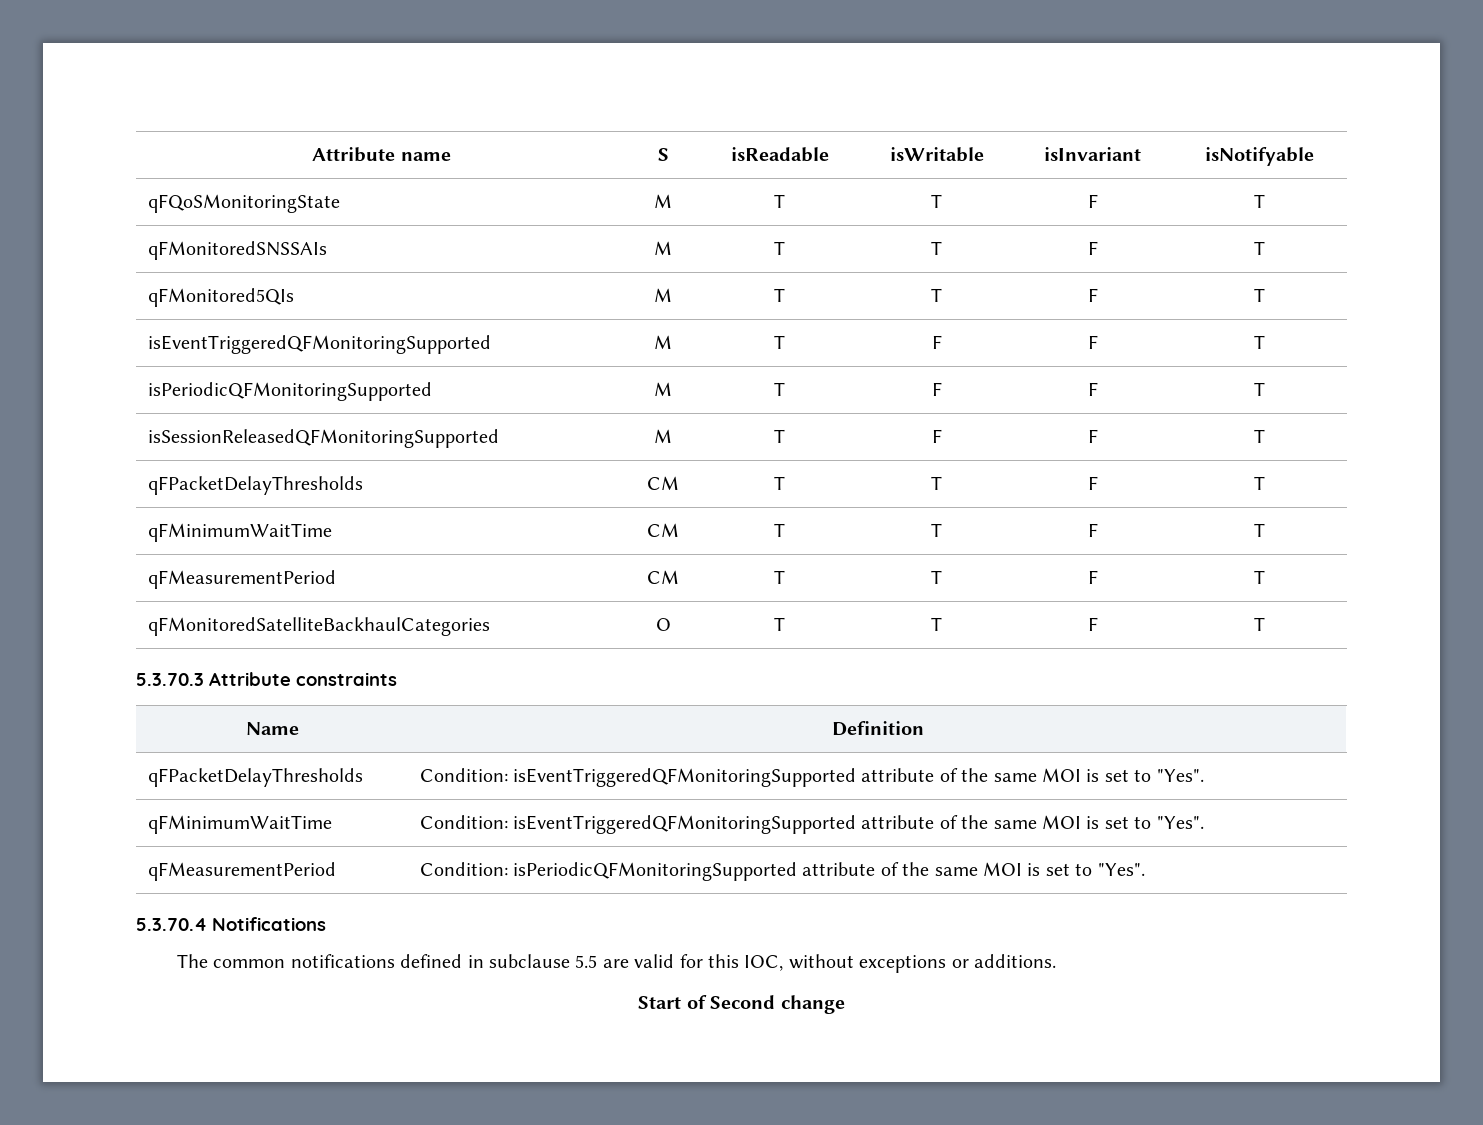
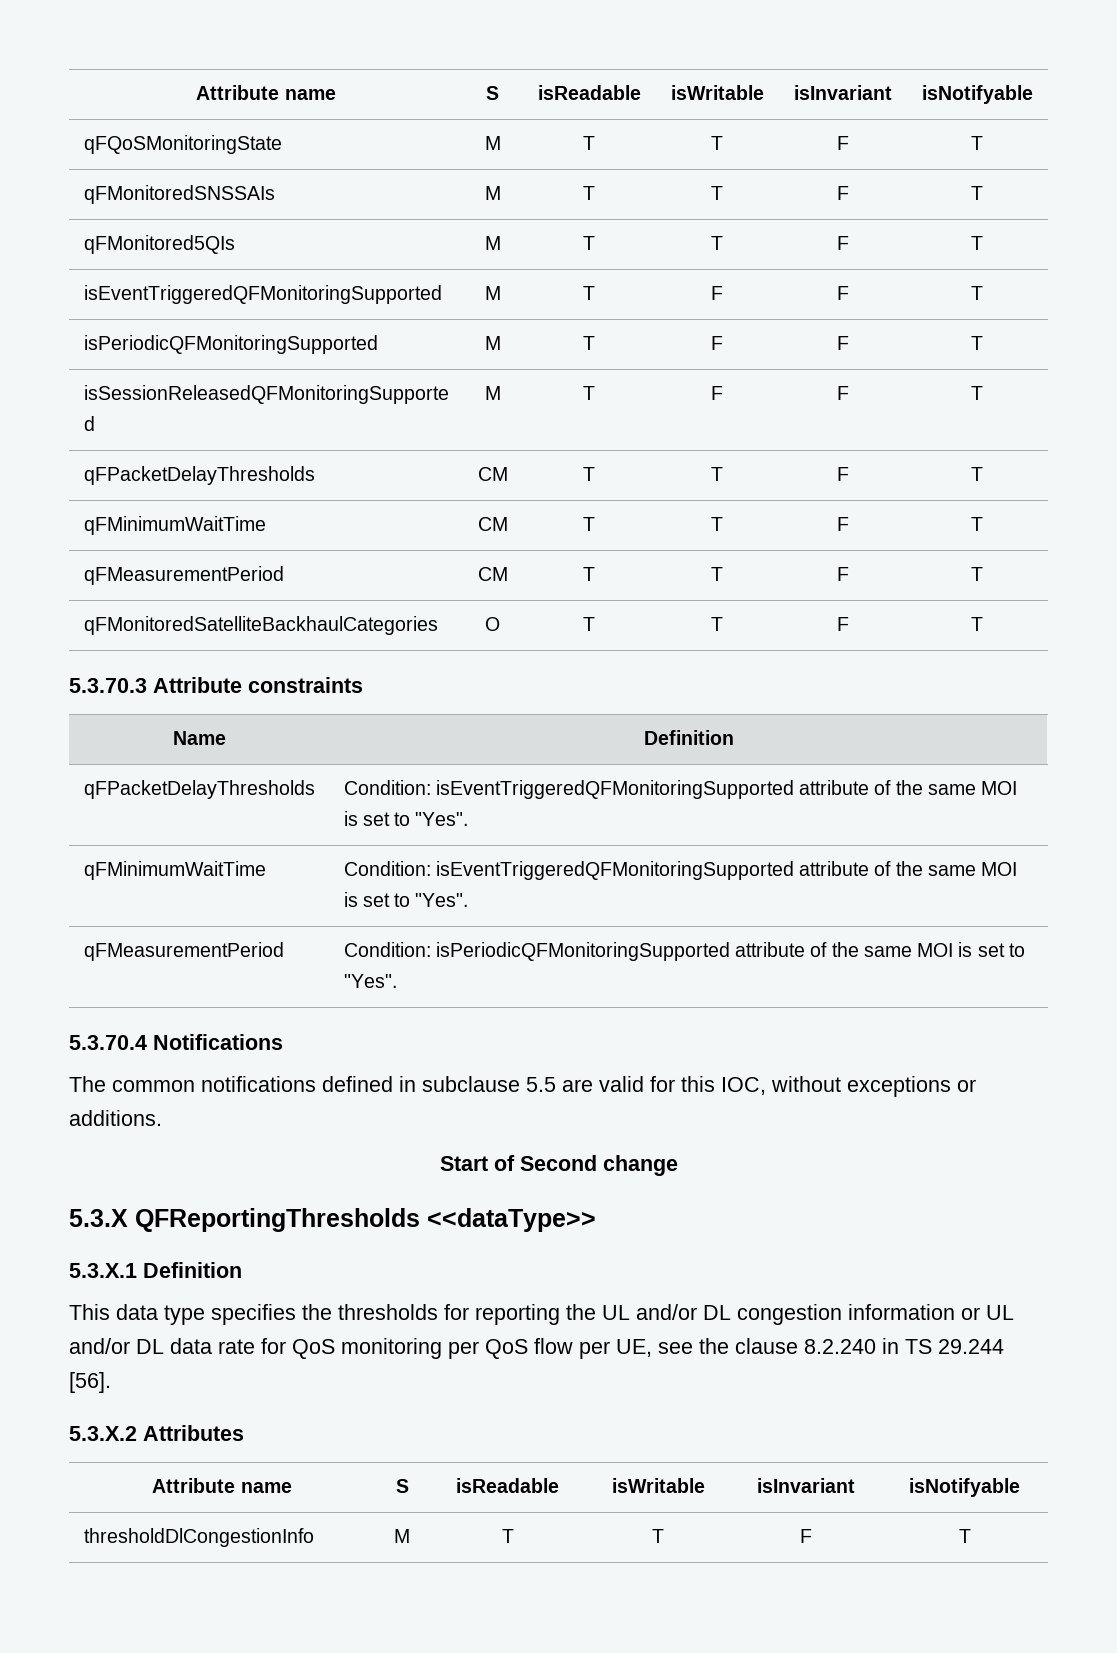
+ 5.3.X QFReportingThresholds <<dataType>>
+ 5.3.X.1 Definition
+ This data type specifies the thresholds for reporting the UL and/or DL congestion information or UL and/or DL data rate for QoS monitoring per QoS flow per UE, see the clause 8.2.240 in TS 29.244 [56].
+ 5.3.X.2 Attributes
+ Attribute name | S | isReadable | isWritable | isInvariant | isNotifyable
+ thresholdDlCongestionInfo | M | T | T | F | T

